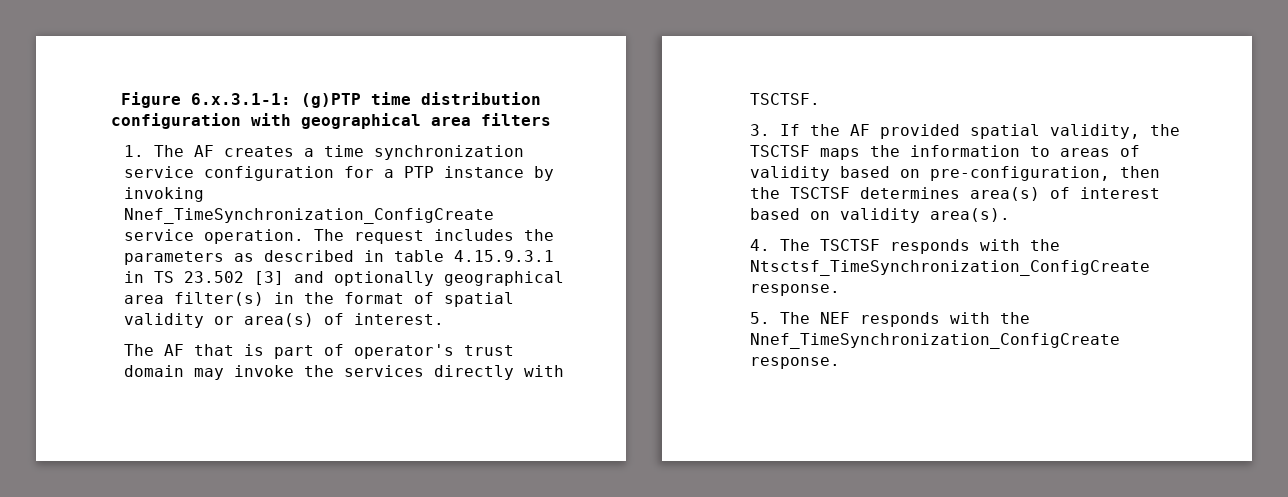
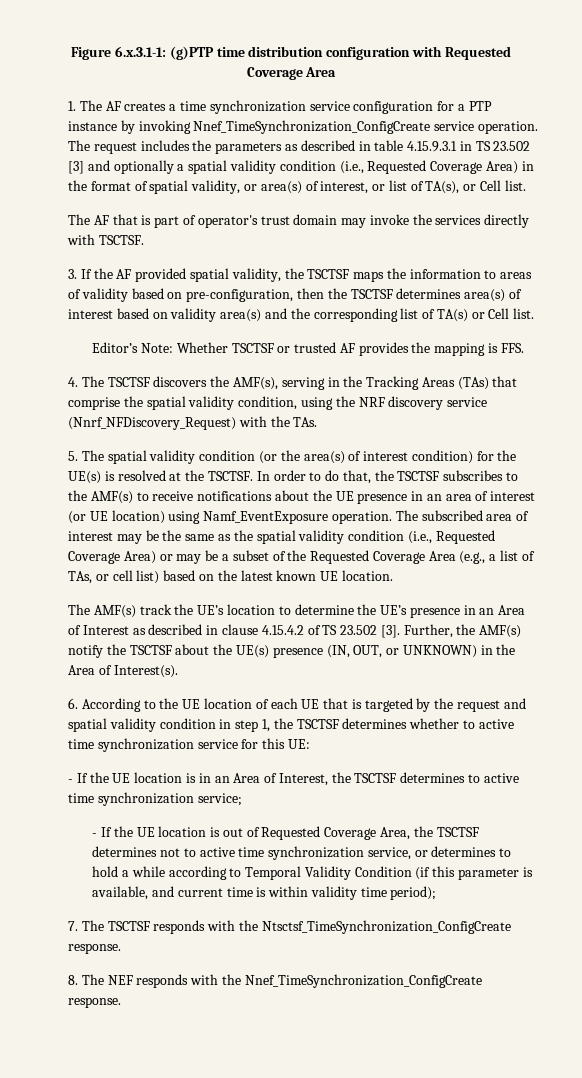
- Figure 6.x.3.1-1: (g)PTP time distribution configuration with geographical area filters
+ Figure 6.x.3.1-1: (g)PTP time distribution configuration with Requested Coverage Area
- The request includes the parameters as described in table 4.15.9.3.1 in TS 23.502 [3] and optionally geographical area filter(s) in the format of spatial validity or area(s) of interest.
+ The request includes the parameters as described in table 4.15.9.3.1 in TS 23.502 [3] and optionally a spatial validity condition (i.e., Requested Coverage Area) in the format of spatial validity, or area(s) of interest, or list of TA(s), or Cell list.
- 3. If the AF provided spatial validity, the TSCTSF maps the information to areas of validity based on pre-configuration, then the TSCTSF determines area(s) of interest based on validity area(s).
- 4. The TSCTSF responds with the Ntsctsf_TimeSynchronization_ConfigCreate response.
+ 3. If the AF provided spatial validity, the TSCTSF maps the information to areas of validity based on pre-configuration, then the TSCTSF determines area(s) of interest based on validity area(s) and the corresponding list of TA(s) or Cell list.
+ Editor’s Note: Whether TSCTSF or trusted AF provides the mapping is FFS.
+ 4. The TSCTSF discovers the AMF(s), serving in the Tracking Areas (TAs) that comprise the spatial validity condition, using the NRF discovery service (Nnrf_NFDiscovery_Request) with the TAs.
+ 5. The spatial validity condition (or the area(s) of interest condition) for the UE(s) is resolved at the TSCTSF. In order to do that, the TSCTSF subscribes to the AMF(s) to receive notifications about the UE presence in an area of interest (or UE location) using Namf_EventExposure operation. The subscribed area of interest may be the same as the spatial validity condition (i.e., Requested Coverage Area) or may be a subset of the Requested Coverage Area (e.g., a list of TAs, or cell list) based on the latest known UE location.
+ The AMF(s) track the UE’s location to determine the UE’s presence in an Area of Interest as described in clause 4.15.4.2 of TS 23.502 [3]. Further, the AMF(s) notify the TSCTSF about the UE(s) presence (IN, OUT, or UNKNOWN) in the Area of Interest(s).
+ 6. According to the UE location of each UE that is targeted by the request and spatial validity condition in step 1, the TSCTSF determines whether to active time synchronization service for this UE:
+ - If the UE location is in an Area of Interest, the TSCTSF determines to active time synchronization service;
+ - If the UE location is out of Requested Coverage Area, the TSCTSF determines not to active time synchronization service, or determines to hold a while according to Temporal Validity Condition (if this parameter is available, and current time is within validity time period);
+ 7. The TSCTSF responds with the Ntsctsf_TimeSynchronization_ConfigCreate response.
- 5. The NEF responds with the Nnef_TimeSynchronization_ConfigCreate response.
+ 8. The NEF responds with the Nnef_TimeSynchronization_ConfigCreate response.

